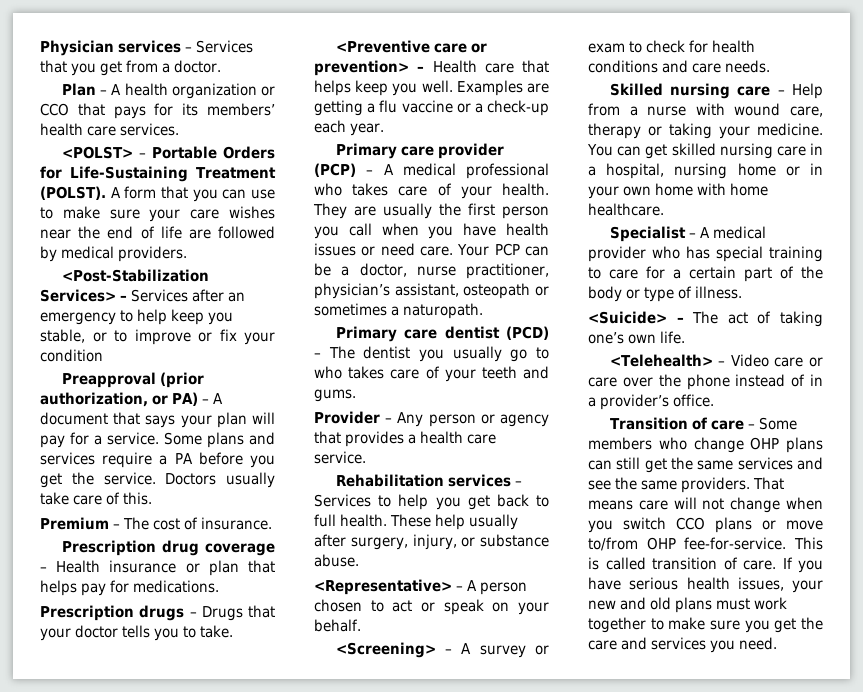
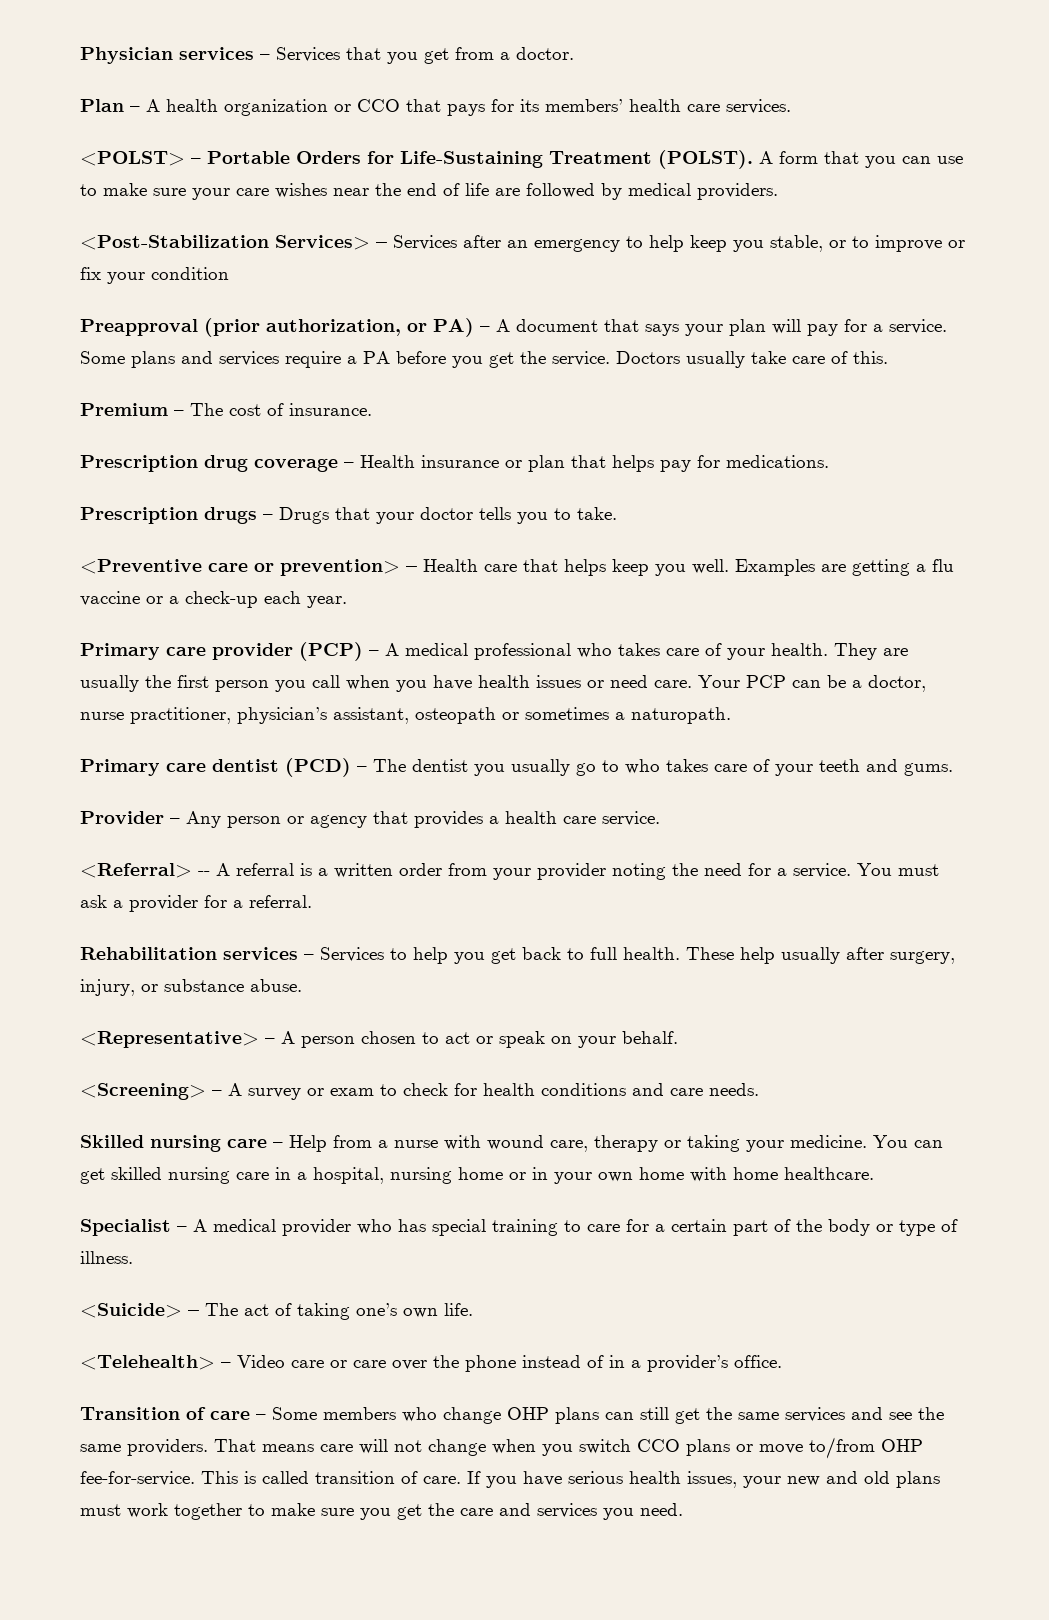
+ <Referral> -- A referral is a written order from your provider noting the need for a service. You must ask a provider for a referral.

